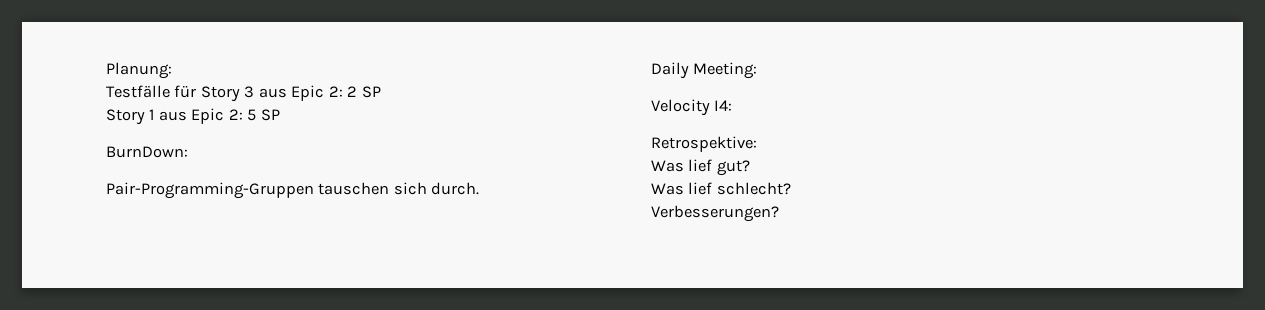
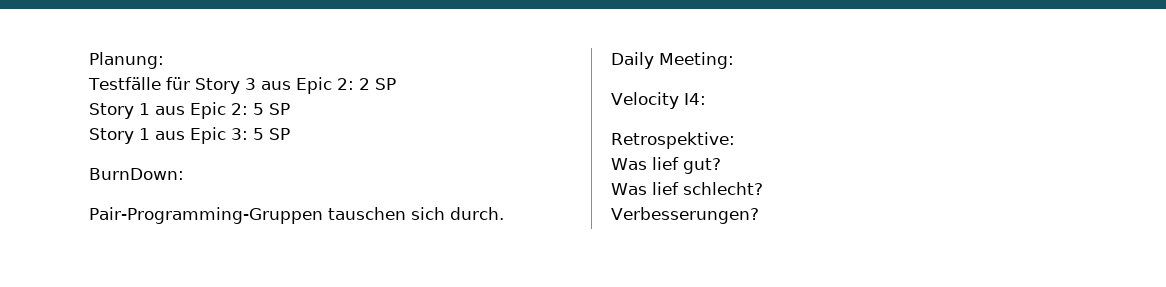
+ Story 1 aus Epic 3: 5 SP

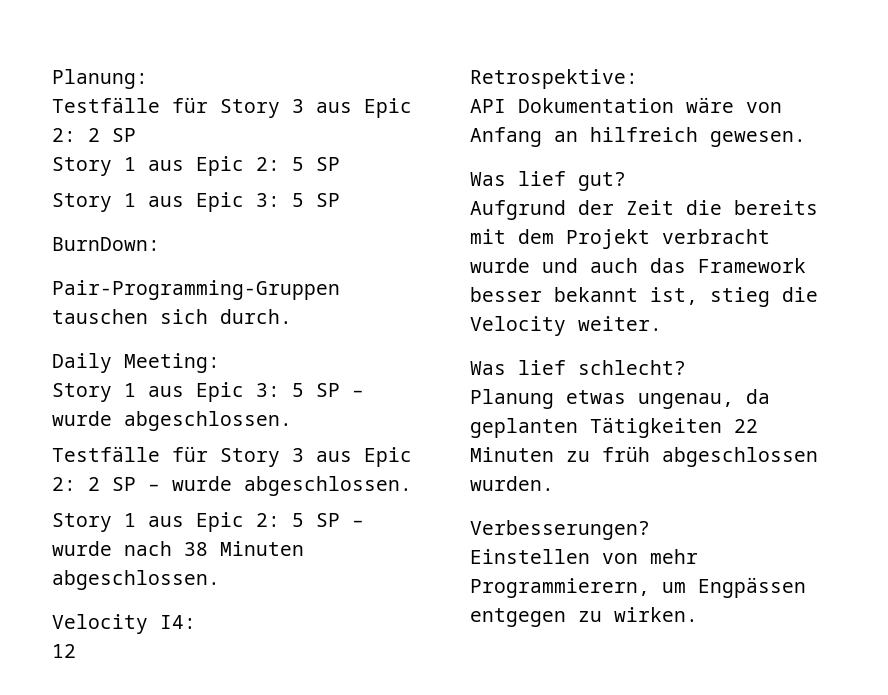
+ Story 1 aus Epic 3: 5 SP – wurde abgeschlossen.
+ Testfälle für Story 3 aus Epic 2: 2 SP – wurde abgeschlossen.
+ Story 1 aus Epic 2: 5 SP – wurde nach 38 Minuten abgeschlossen.
+ 12
+ API Dokumentation wäre von Anfang an hilfreich gewesen.
  Was lief gut?
+ Aufgrund der Zeit die bereits mit dem Projekt verbracht wurde und auch das Framework besser bekannt ist, stieg die Velocity weiter.
  Was lief schlecht?
+ Planung etwas ungenau, da geplanten Tätigkeiten 22 Minuten zu früh abgeschlossen wurden.
  Verbesserungen?
+ Einstellen von mehr Programmierern, um Engpässen entgegen zu wirken.

